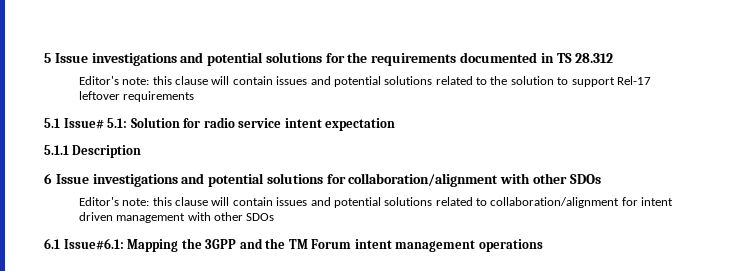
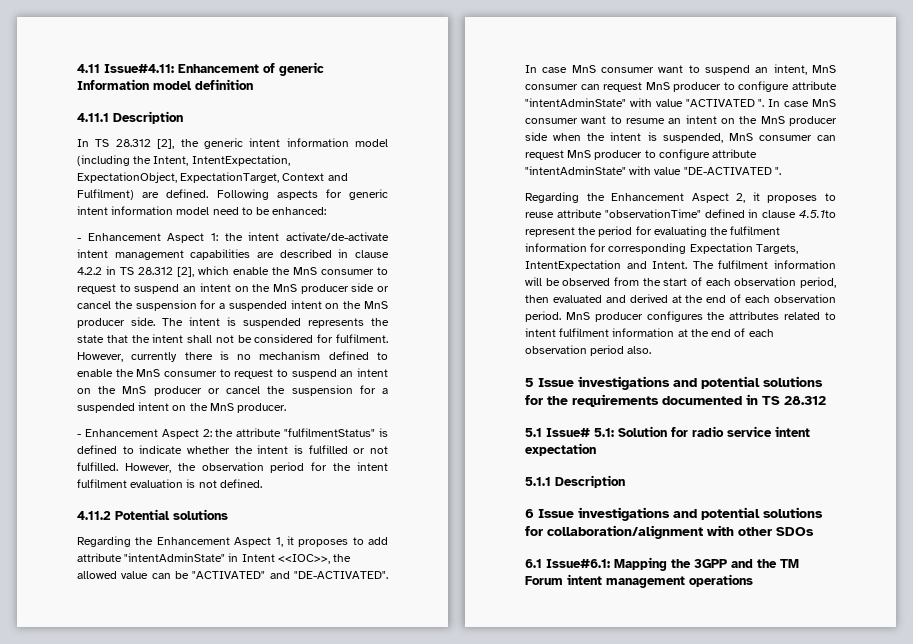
+ 4.11 Issue#4.11: Enhancement of generic Information model definition
+ 4.11.1 Description
+ In TS 28.312 [2], the generic intent information model (including the Intent, IntentExpectation, ExpectationObject, ExpectationTarget, Context and Fulfilment) are defined. Following aspects for generic intent information model need to be enhanced:
+ - Enhancement Aspect 1: the intent activate/de-activate intent management capabilities are described in clause 4.2.2 in TS 28.312 [2], which enable the MnS consumer to request to suspend an intent on the MnS producer side or cancel the suspension for a suspended intent on the MnS producer side. The intent is suspended represents the state that the intent shall not be considered for fulfilment. However, currently there is no mechanism defined to enable the MnS consumer to request to suspend an intent on the MnS producer or cancel the suspension for a suspended intent on the MnS producer.
+ - Enhancement Aspect 2: the attribute "fulfilmentStatus" is defined to indicate whether the intent is fulfilled or not fulfilled. However, the observation period for the intent fulfilment evaluation is not defined.
+ 4.11.2 Potential solutions
+ Regarding the Enhancement Aspect 1, it proposes to add attribute "intentAdminState" in Intent <<IOC>>, the allowed value can be "ACTIVATED" and "DE-ACTIVATED". In case MnS consumer want to suspend an intent, MnS consumer can request MnS producer to configure attribute "intentAdminState" with value "ACTIVATED ". In case MnS consumer want to resume an intent on the MnS producer side when the intent is suspended, MnS consumer can request MnS producer to configure attribute "intentAdminState" with value "DE-ACTIVATED ".
+ Regarding the Enhancement Aspect 2, it proposes to reuse attribute "observationTime" defined in clause 4.5.1to represent the period for evaluating the fulfilment information for corresponding Expectation Targets, IntentExpectation and Intent. The fulfilment information will be observed from the start of each observation period, then evaluated and derived at the end of each observation period. MnS producer configures the attributes related to intent fulfilment information at the end of each observation period also.
- Editor's note: this clause will contain issues and potential solutions related to the solution to support Rel-17 leftover requirements
- Editor's note: this clause will contain issues and potential solutions related to collaboration/alignment for intent driven management with other SDOs

